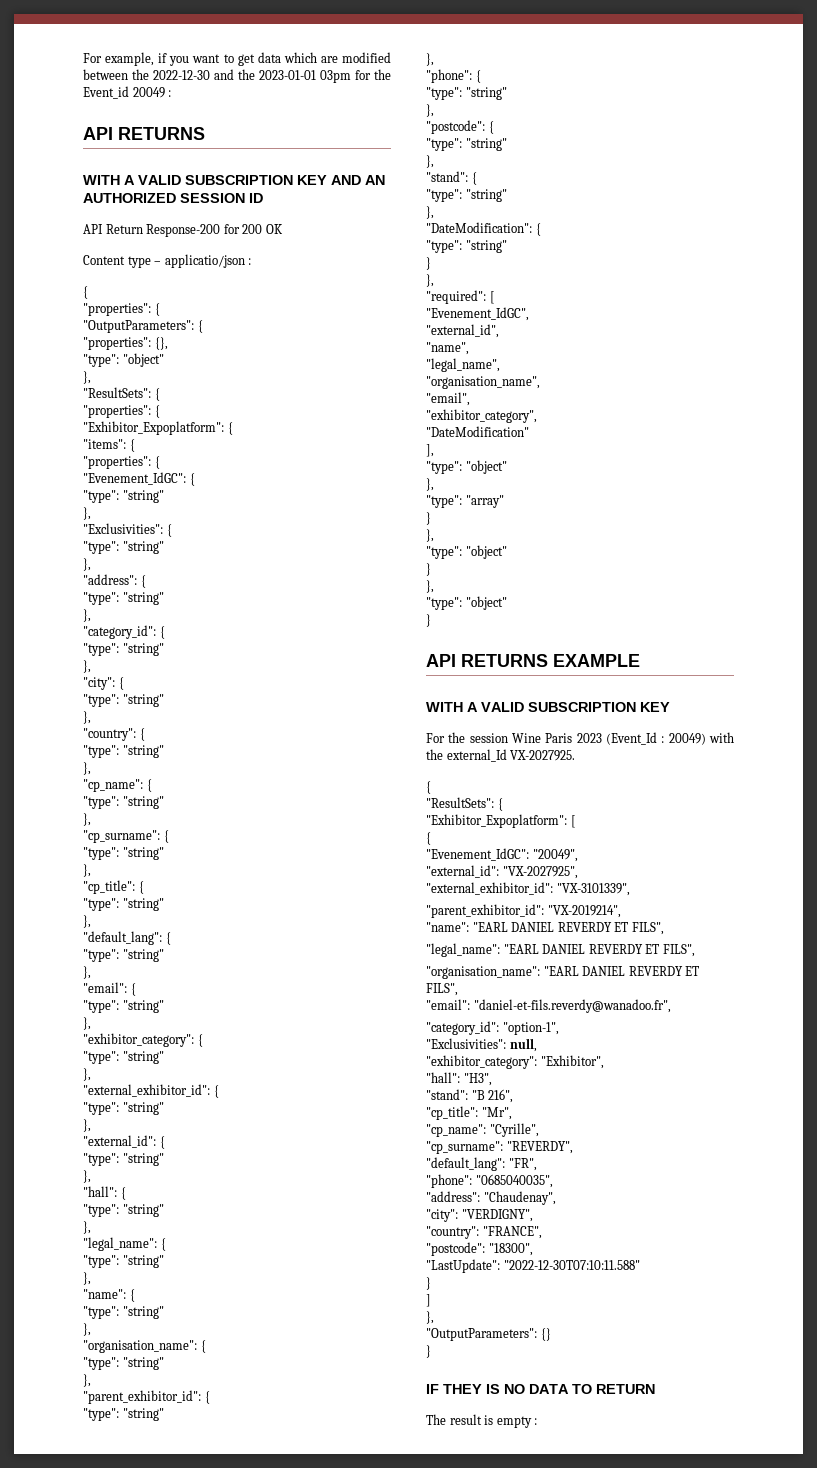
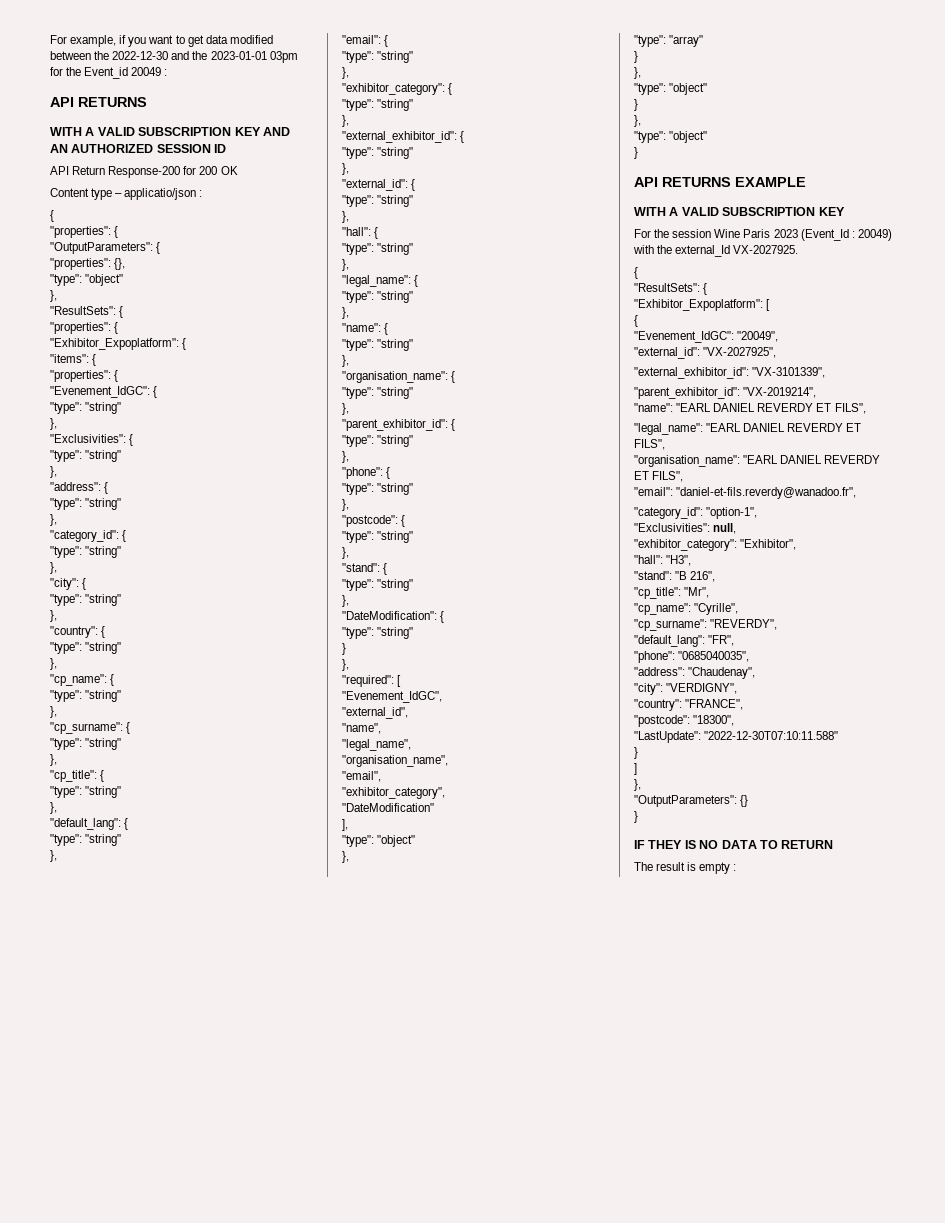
- For example, if you want to get data which are modified between the 2022-12-30 and the 2023-01-01 03pm for the Event_id 20049 :
+ For example, if you want to get data modified between the 2022-12-30 and the 2023-01-01 03pm for the Event_id 20049 :

